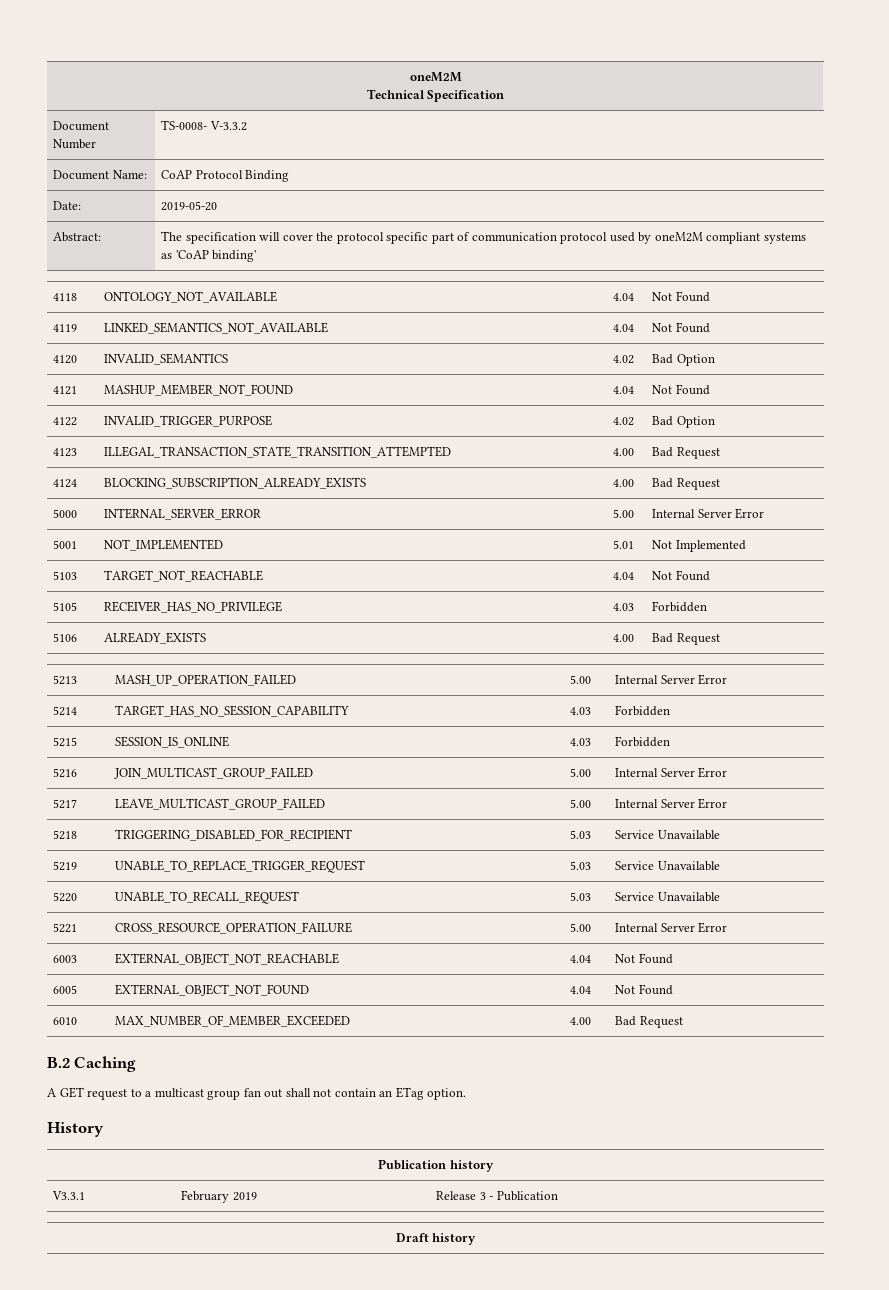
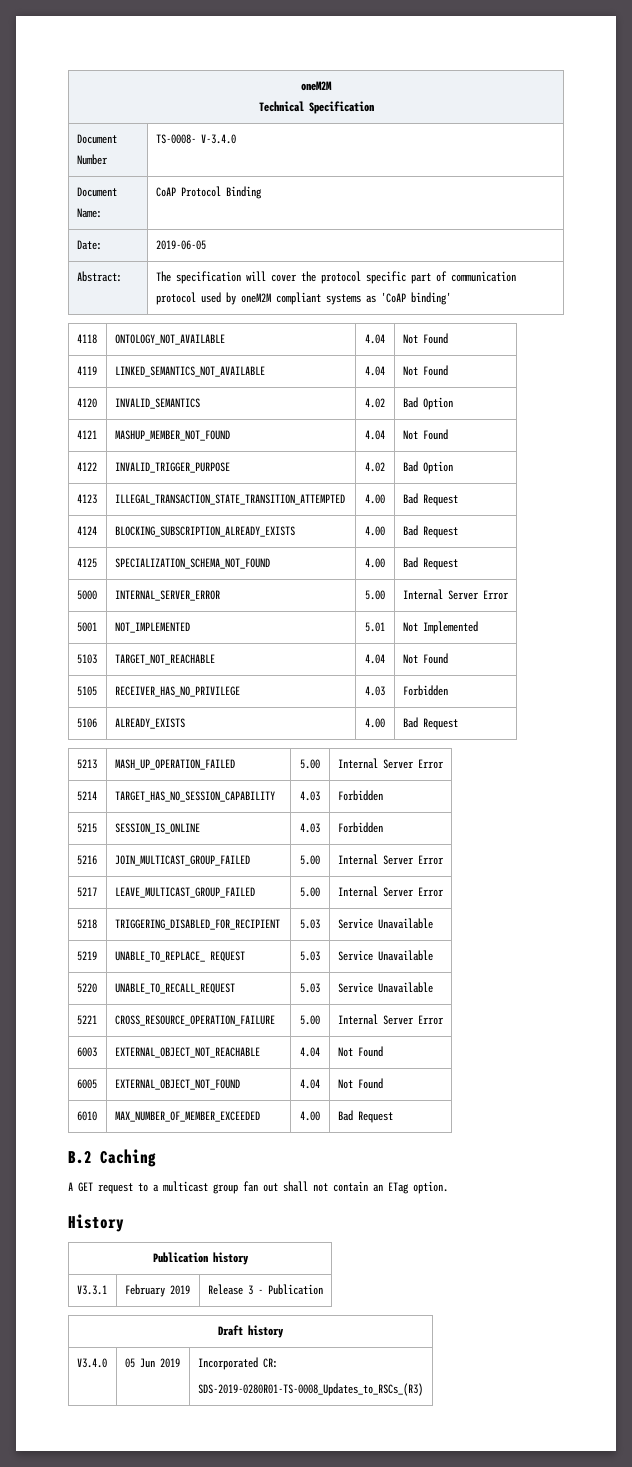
- Document Number | TS-0008- V-3.3.2
+ Document Number | TS-0008- V-3.4.0
- Date: | 2019-05-20
+ Date: | 2019-06-05
+ 4125 | SPECIALIZATION_SCHEMA_NOT_FOUND | 4.00 | Bad Request
- 5219 | UNABLE_TO_REPLACE_TRIGGER_REQUEST | 5.03 | Service Unavailable
+ 5219 | UNABLE_TO_REPLACE_ REQUEST | 5.03 | Service Unavailable
+ V3.4.0 | 05 Jun 2019 | Incorporated CR:
+ SDS-2019-0280R01-TS-0008_Updates_to_RSCs_(R3)

